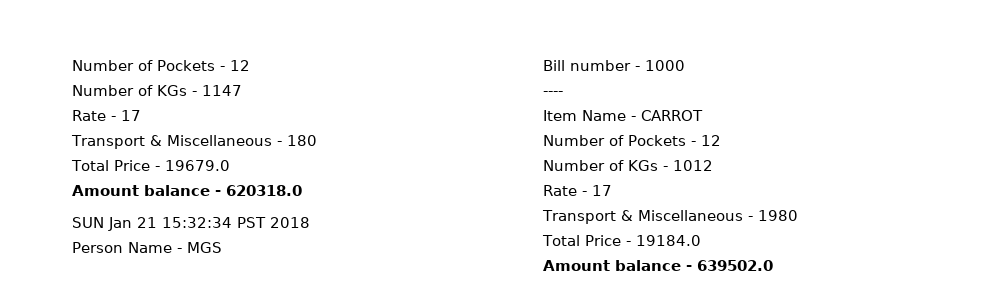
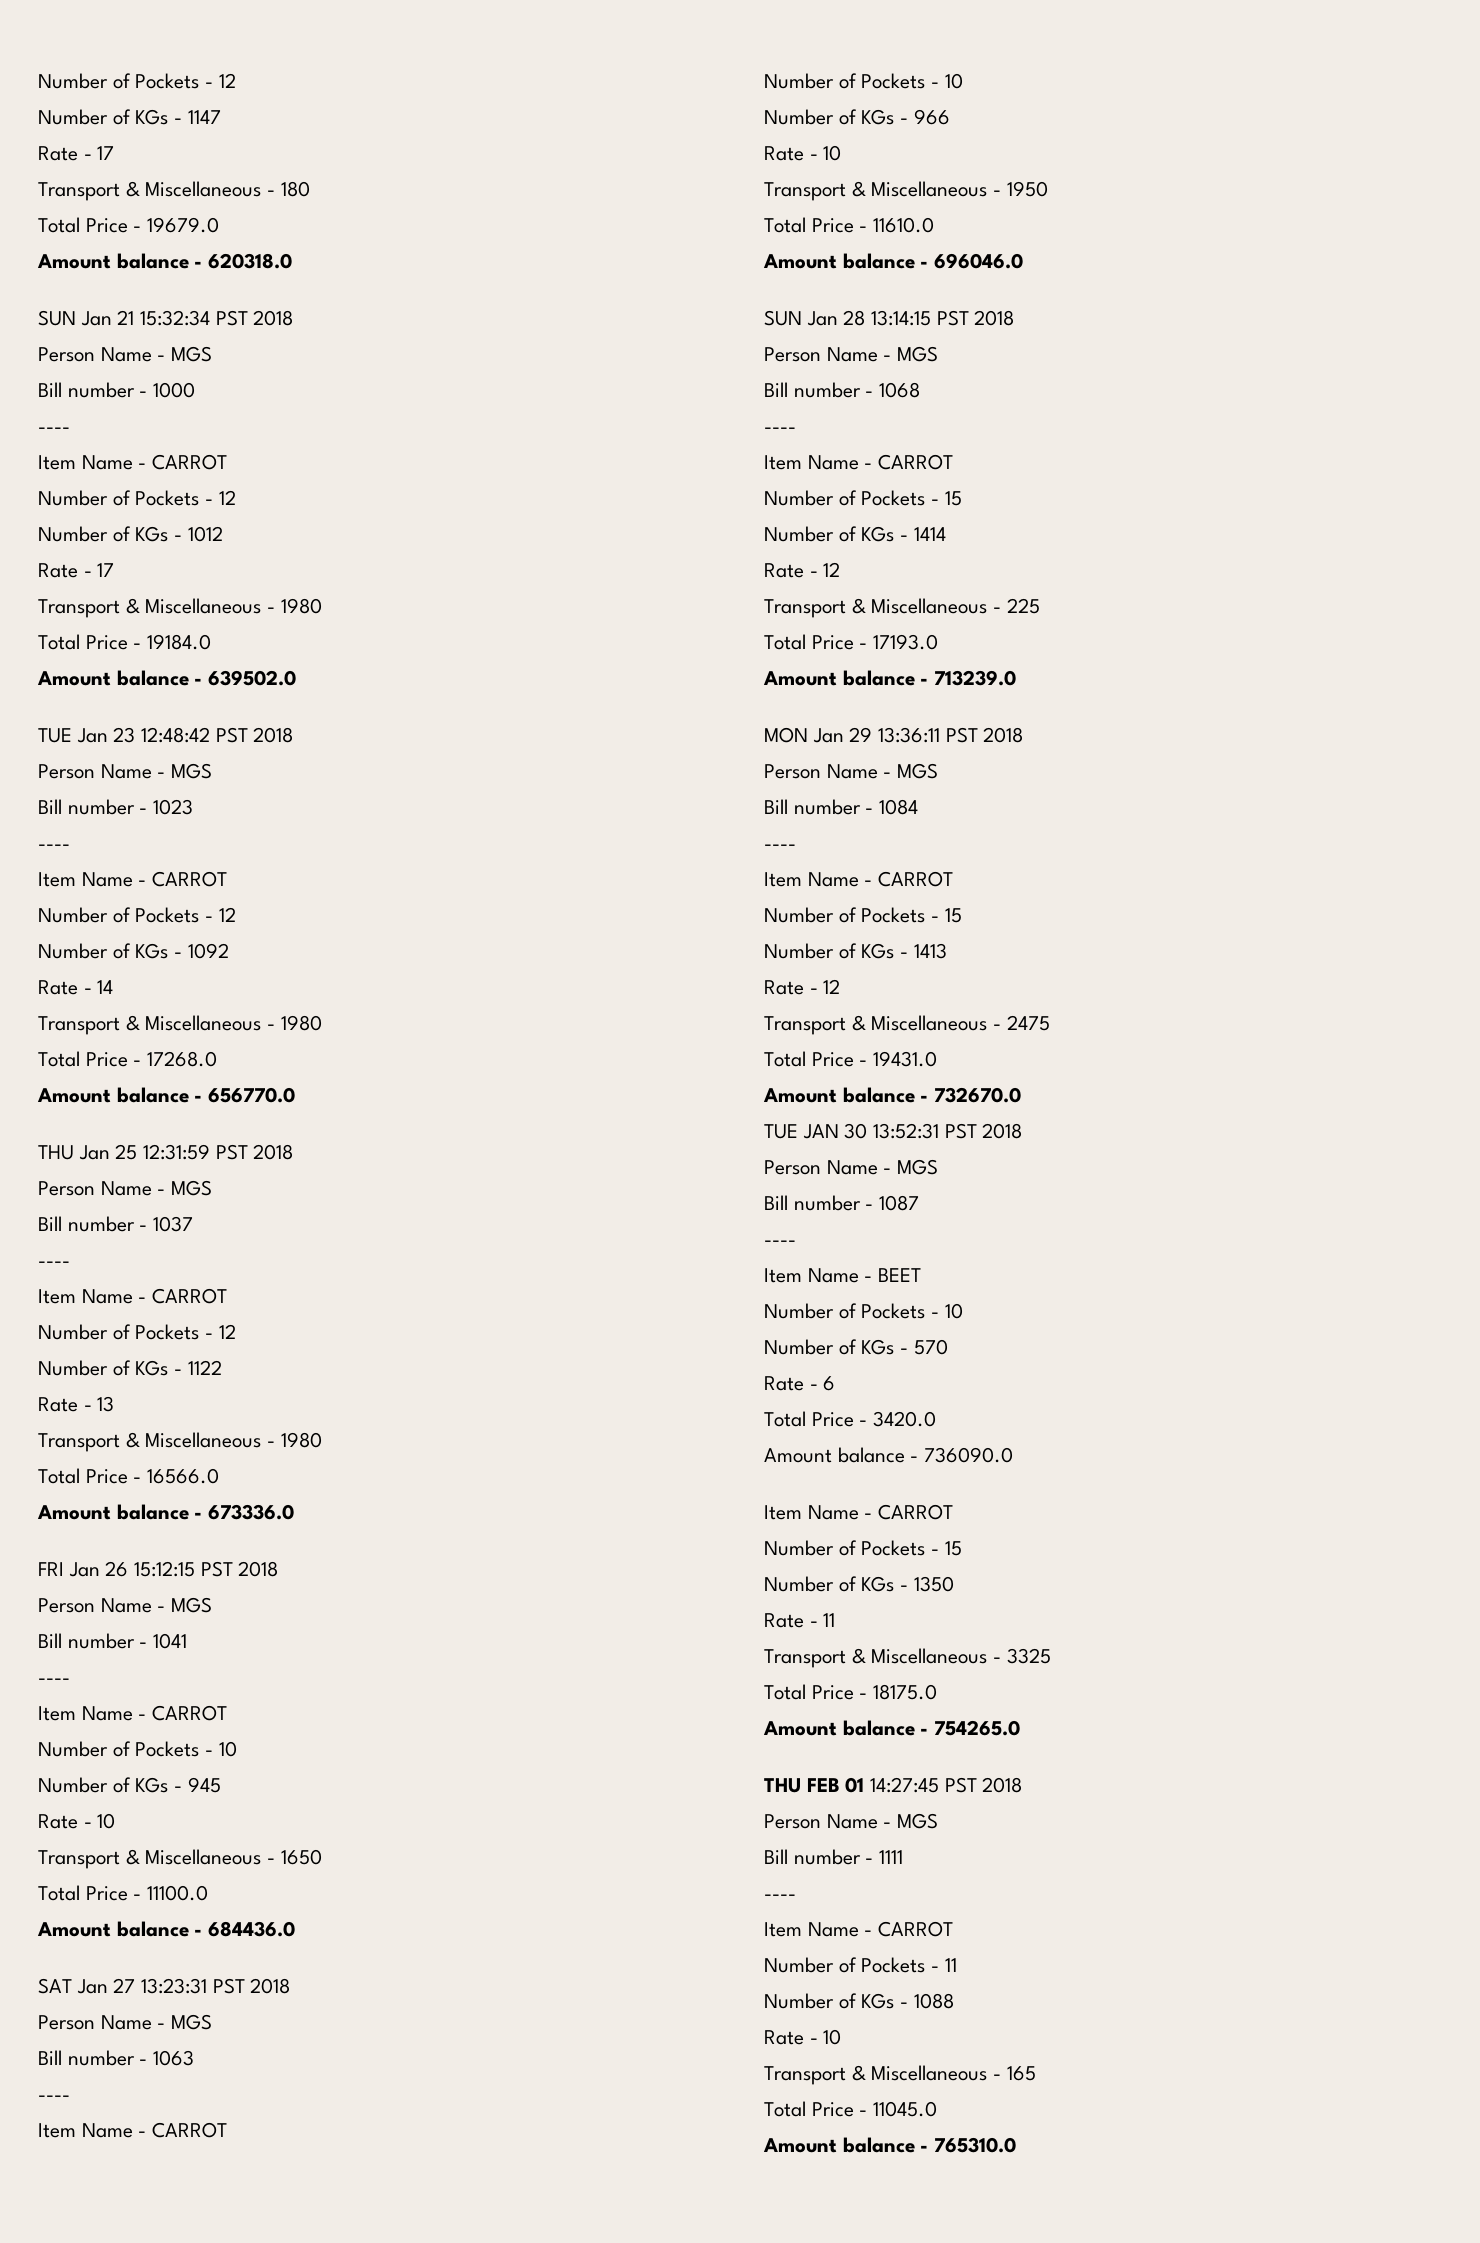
+ TUE Jan 23 12:48:42 PST 2018
+ Person Name - MGS
+ Bill number - 1023
+ ----
+ Item Name - CARROT
+ Number of Pockets - 12
+ Number of KGs - 1092
+ Rate - 14
+ Transport & Miscellaneous - 1980
+ Total Price - 17268.0
+ Amount balance - 656770.0
+ THU Jan 25 12:31:59 PST 2018
+ Person Name - MGS
+ Bill number - 1037
+ ----
+ Item Name - CARROT
+ Number of Pockets - 12
+ Number of KGs - 1122
+ Rate - 13
+ Transport & Miscellaneous - 1980
+ Total Price - 16566.0
+ Amount balance - 673336.0
+ FRI Jan 26 15:12:15 PST 2018
+ Person Name - MGS
+ Bill number - 1041
+ ----
+ Item Name - CARROT
+ Number of Pockets - 10
+ Number of KGs - 945
+ Rate - 10
+ Transport & Miscellaneous - 1650
+ Total Price - 11100.0
+ Amount balance - 684436.0
+ SAT Jan 27 13:23:31 PST 2018
+ Person Name - MGS
+ Bill number - 1063
+ ----
+ Item Name - CARROT
+ Number of Pockets - 10
+ Number of KGs - 966
+ Rate - 10
+ Transport & Miscellaneous - 1950
+ Total Price - 11610.0
+ Amount balance - 696046.0
+ SUN Jan 28 13:14:15 PST 2018
+ Person Name - MGS
+ Bill number - 1068
+ ----
+ Item Name - CARROT
+ Number of Pockets - 15
+ Number of KGs - 1414
+ Rate - 12
+ Transport & Miscellaneous - 225
+ Total Price - 17193.0
+ Amount balance - 713239.0
+ MON Jan 29 13:36:11 PST 2018
+ Person Name - MGS
+ Bill number - 1084
+ ----
+ Item Name - CARROT
+ Number of Pockets - 15
+ Number of KGs - 1413
+ Rate - 12
+ Transport & Miscellaneous - 2475
+ Total Price - 19431.0
+ Amount balance - 732670.0
+ TUE JAN 30 13:52:31 PST 2018
+ Person Name - MGS
+ Bill number - 1087
+ ----
+ Item Name - BEET
+ Number of Pockets - 10
+ Number of KGs - 570
+ Rate - 6
+ Total Price - 3420.0
+ Amount balance - 736090.0
+ Item Name - CARROT
+ Number of Pockets - 15
+ Number of KGs - 1350
+ Rate - 11
+ Transport & Miscellaneous - 3325
+ Total Price - 18175.0
+ Amount balance - 754265.0
+ THU FEB 01 14:27:45 PST 2018
+ Person Name - MGS
+ Bill number - 1111
+ ----
+ Item Name - CARROT
+ Number of Pockets - 11
+ Number of KGs - 1088
+ Rate - 10
+ Transport & Miscellaneous - 165
+ Total Price - 11045.0
+ Amount balance - 765310.0

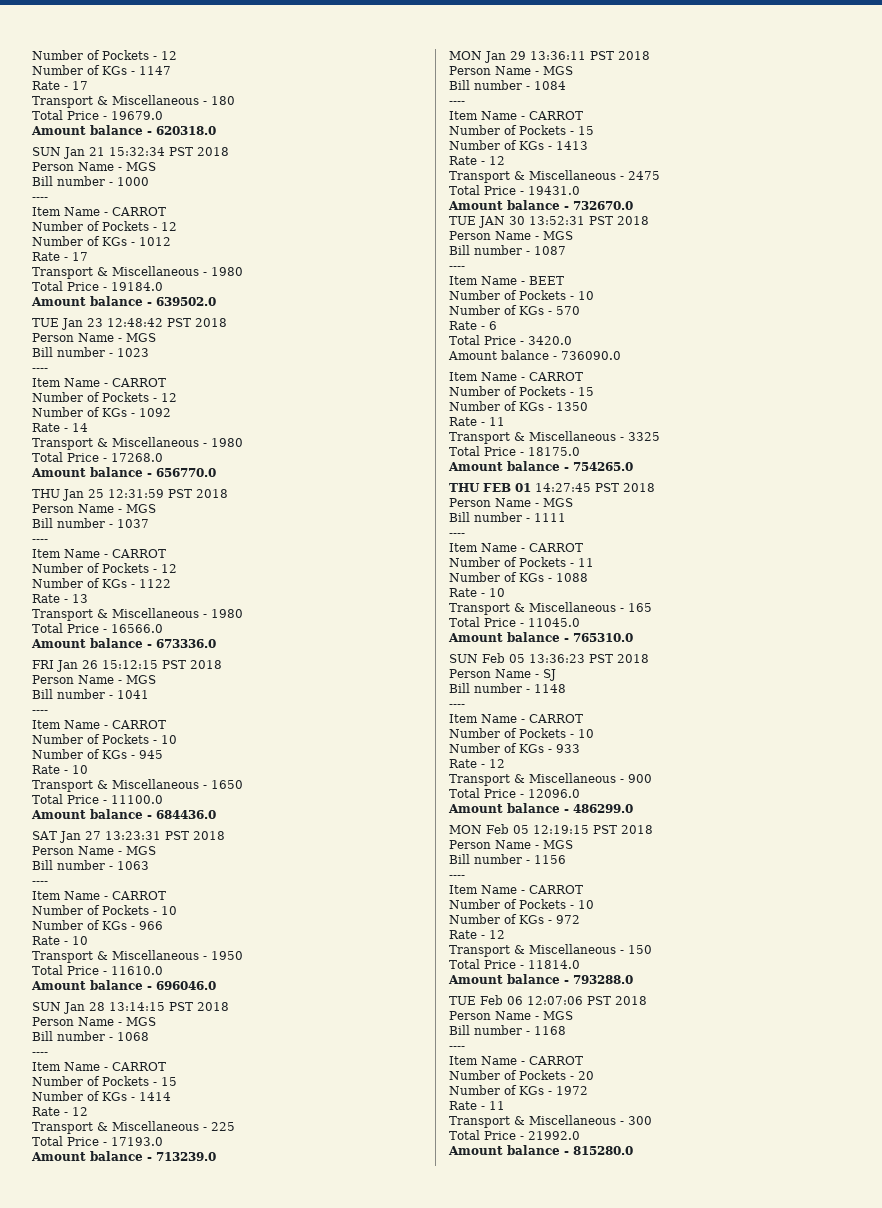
+ SUN Feb 05 13:36:23 PST 2018
+ Person Name - SJ
+ Bill number - 1148
+ ----
+ Item Name - CARROT
+ Number of Pockets - 10
+ Number of KGs - 933
+ Rate - 12
+ Transport & Miscellaneous - 900
+ Total Price - 12096.0
+ Amount balance - 486299.0
+ MON Feb 05 12:19:15 PST 2018
+ Person Name - MGS
+ Bill number - 1156
+ ----
+ Item Name - CARROT
+ Number of Pockets - 10
+ Number of KGs - 972
+ Rate - 12
+ Transport & Miscellaneous - 150
+ Total Price - 11814.0
+ Amount balance - 793288.0
+ TUE Feb 06 12:07:06 PST 2018
+ Person Name - MGS
+ Bill number - 1168
+ ----
+ Item Name - CARROT
+ Number of Pockets - 20
+ Number of KGs - 1972
+ Rate - 11
+ Transport & Miscellaneous - 300
+ Total Price - 21992.0
+ Amount balance - 815280.0

